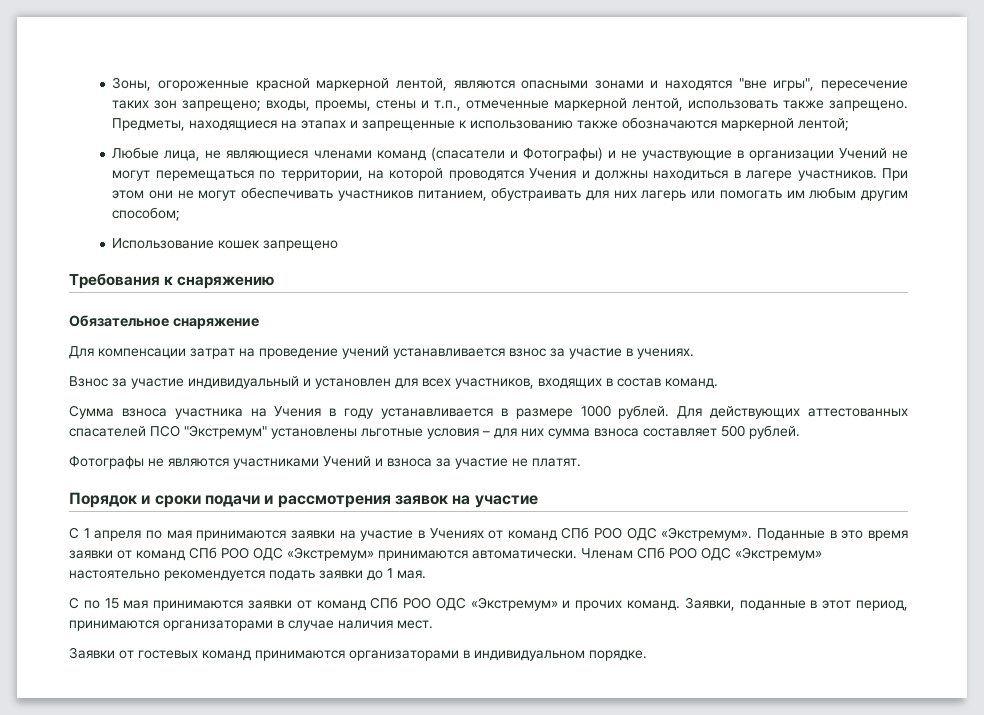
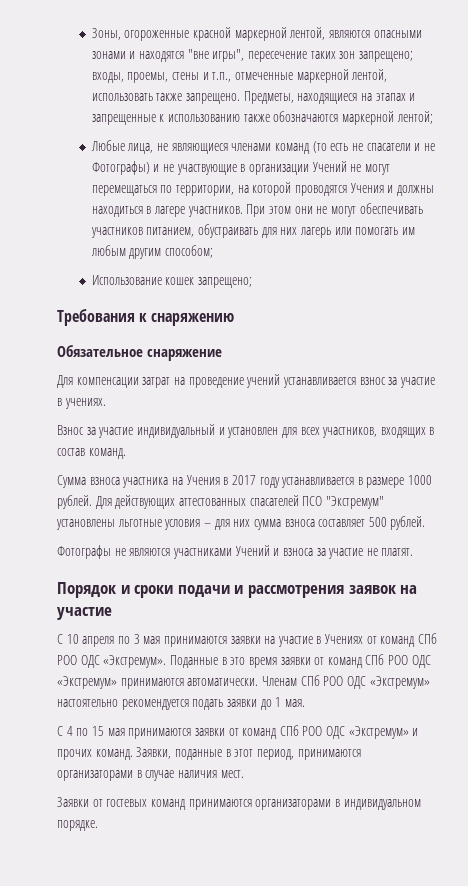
- Любые лица, не являющиеся членами команд (спасатели и Фотографы) и не участвующие в организации Учений не могут перемещаться по территории, на которой проводятся Учения и должны находиться в лагере участников.
+ Любые лица, не являющиеся членами команд (то есть не спасатели и не Фотографы) и не участвующие в организации Учений не могут перемещаться по территории, на которой проводятся Учения и должны находиться в лагере участников.
- Использование кошек запрещено
+ Использование кошек запрещено;
- Сумма взноса участника на Учения в году устанавливается в размере 1000 рублей.
+ Сумма взноса участника на Учения в 2017 году устанавливается в размере 1000 рублей.
- С 1 апреля по мая принимаются заявки на участие в Учениях от команд СПб РОО ОДС «Экстремум».
+ С 10 апреля по 3 мая принимаются заявки на участие в Учениях от команд СПб РОО ОДС «Экстремум».
- С по 15 мая принимаются заявки от команд СПб РОО ОДС «Экстремум» и прочих команд.
+ С 4 по 15 мая принимаются заявки от команд СПб РОО ОДС «Экстремум» и прочих команд.

